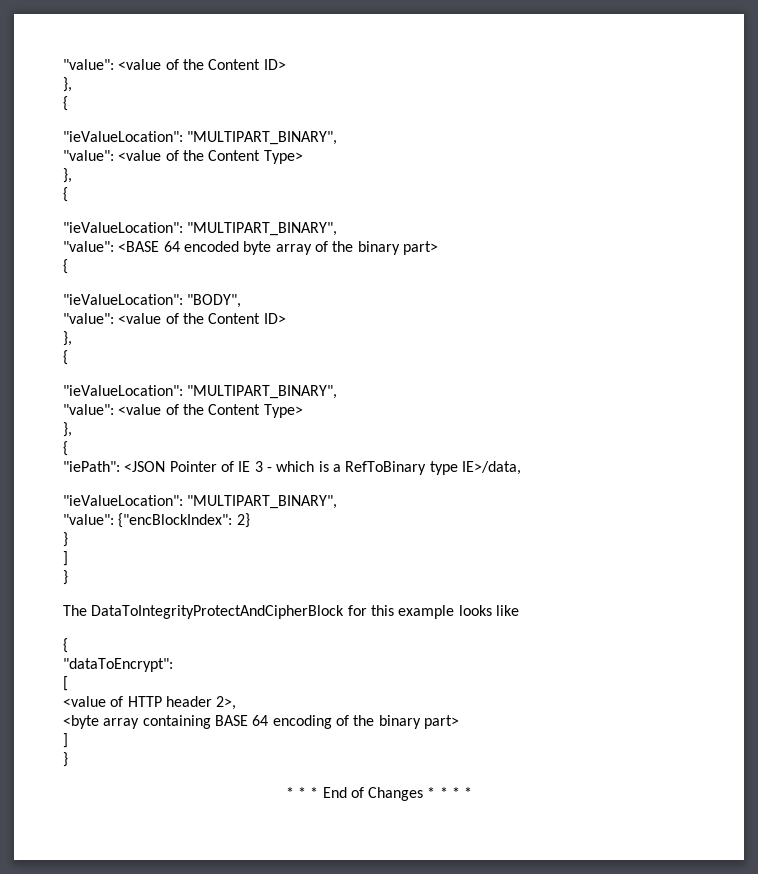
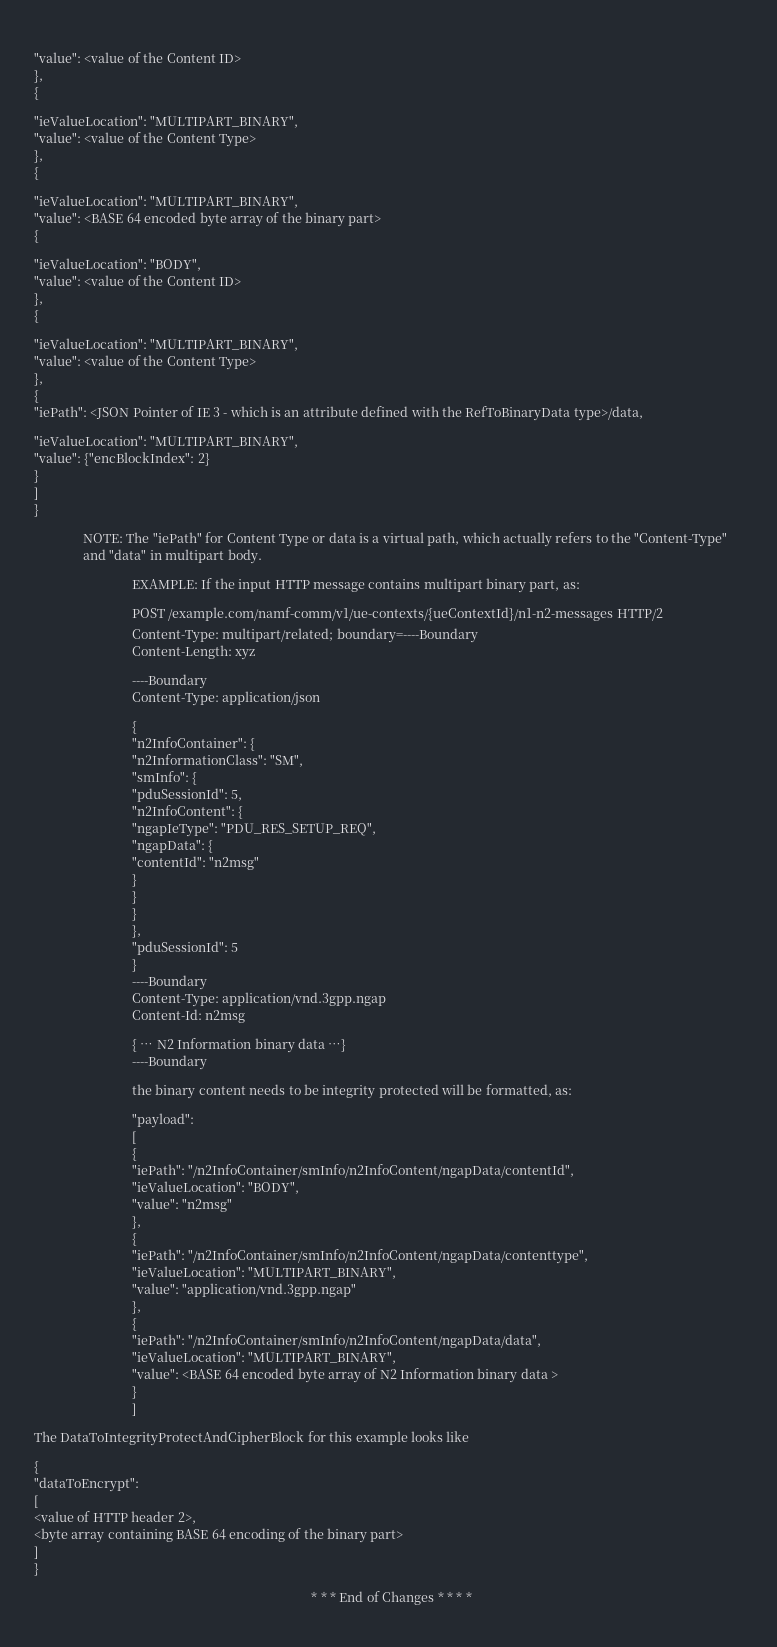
- "iePath": <JSON Pointer of IE 3 - which is a RefToBinary type IE>/data,
+ "iePath": <JSON Pointer of IE 3 - which is an attribute defined with the RefToBinaryData type>/data,
+ NOTE: The "iePath" for Content Type or data is a virtual path, which actually refers to the "Content-Type" and "data" in multipart body.
+ EXAMPLE: If the input HTTP message contains multipart binary part, as:
+ POST /example.com/namf-comm/v1/ue-contexts/{ueContextId}/n1-n2-messages HTTP/2
+ Content-Type: multipart/related; boundary=----Boundary
+ Content-Length: xyz
+ ----Boundary
+ Content-Type: application/json
+ {
+ "n2InfoContainer": {
+ "n2InformationClass": "SM",
+ "smInfo": {
+ "pduSessionId": 5,
+ "n2InfoContent": {
+ "ngapIeType": "PDU_RES_SETUP_REQ",
+ "ngapData": {
+ "contentId": "n2msg"
+ }
+ }
+ }
+ },
+ "pduSessionId": 5
+ }
+ ----Boundary
+ Content-Type: application/vnd.3gpp.ngap
+ Content-Id: n2msg
+ { … N2 Information binary data …}
+ ----Boundary
+ the binary content needs to be integrity protected will be formatted, as:
+ "payload":
+ [
+ {
+ "iePath": "/n2InfoContainer/smInfo/n2InfoContent/ngapData/contentId",
+ "ieValueLocation": "BODY",
+ "value": "n2msg"
+ },
+ {
+ "iePath": "/n2InfoContainer/smInfo/n2InfoContent/ngapData/contenttype",
+ "ieValueLocation": "MULTIPART_BINARY",
+ "value": "application/vnd.3gpp.ngap"
+ },
+ {
+ "iePath": "/n2InfoContainer/smInfo/n2InfoContent/ngapData/data",
+ "ieValueLocation": "MULTIPART_BINARY",
+ "value": <BASE 64 encoded byte array of N2 Information binary data >
+ }
+ ]

